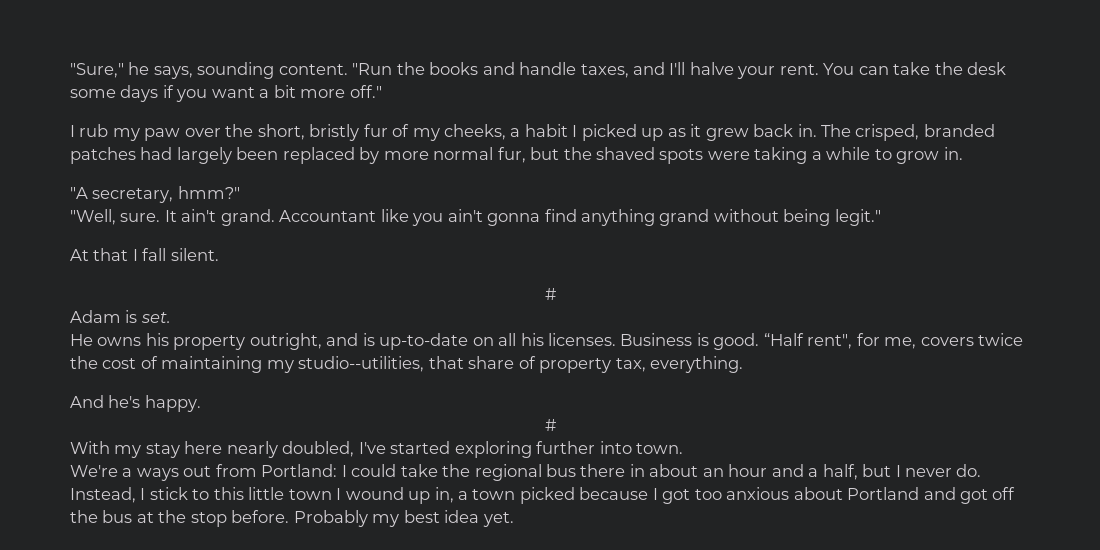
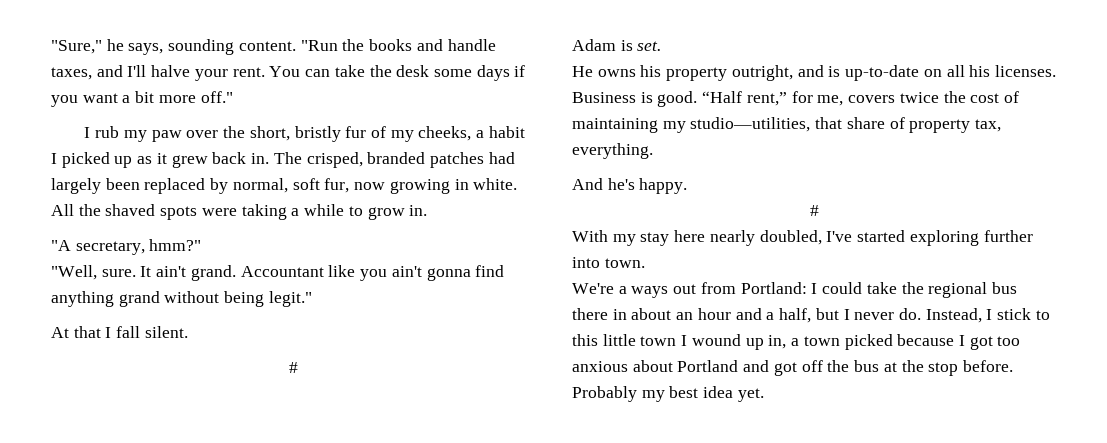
- The crisped, branded patches had largely been replaced by more normal fur, but the shaved spots were taking a while to grow in.
+ The crisped, branded patches had largely been replaced by normal, soft fur, now growing in white. All the shaved spots were taking a while to grow in.
- “Half rent", for me, covers twice the cost of maintaining my studio--utilities, that share of property tax, everything.
+ “Half rent,” for me, covers twice the cost of maintaining my studio—utilities, that share of property tax, everything.

